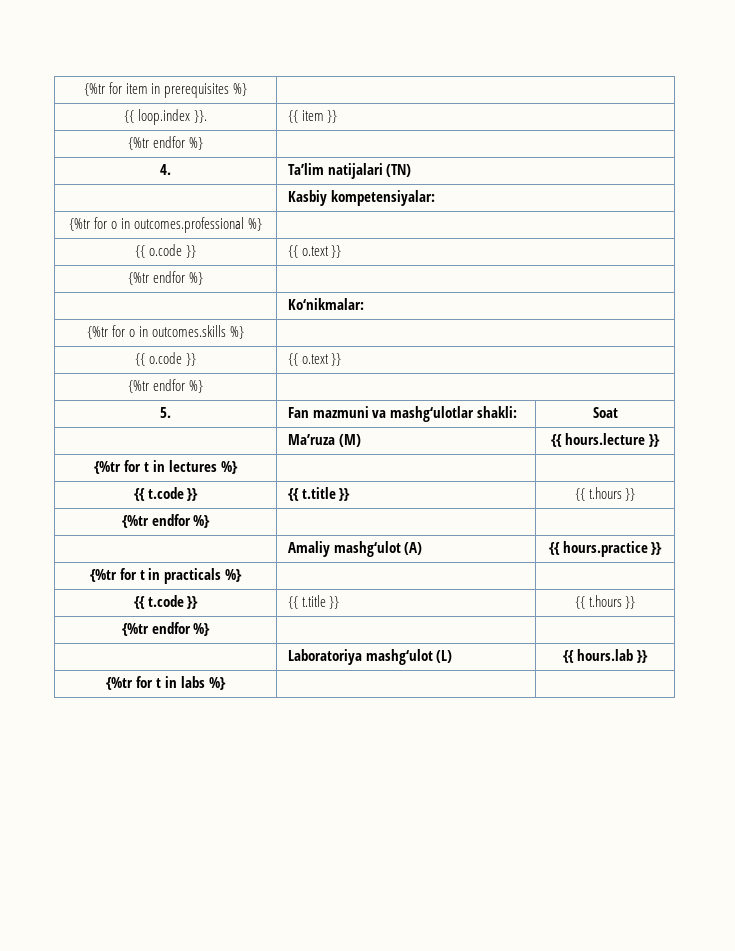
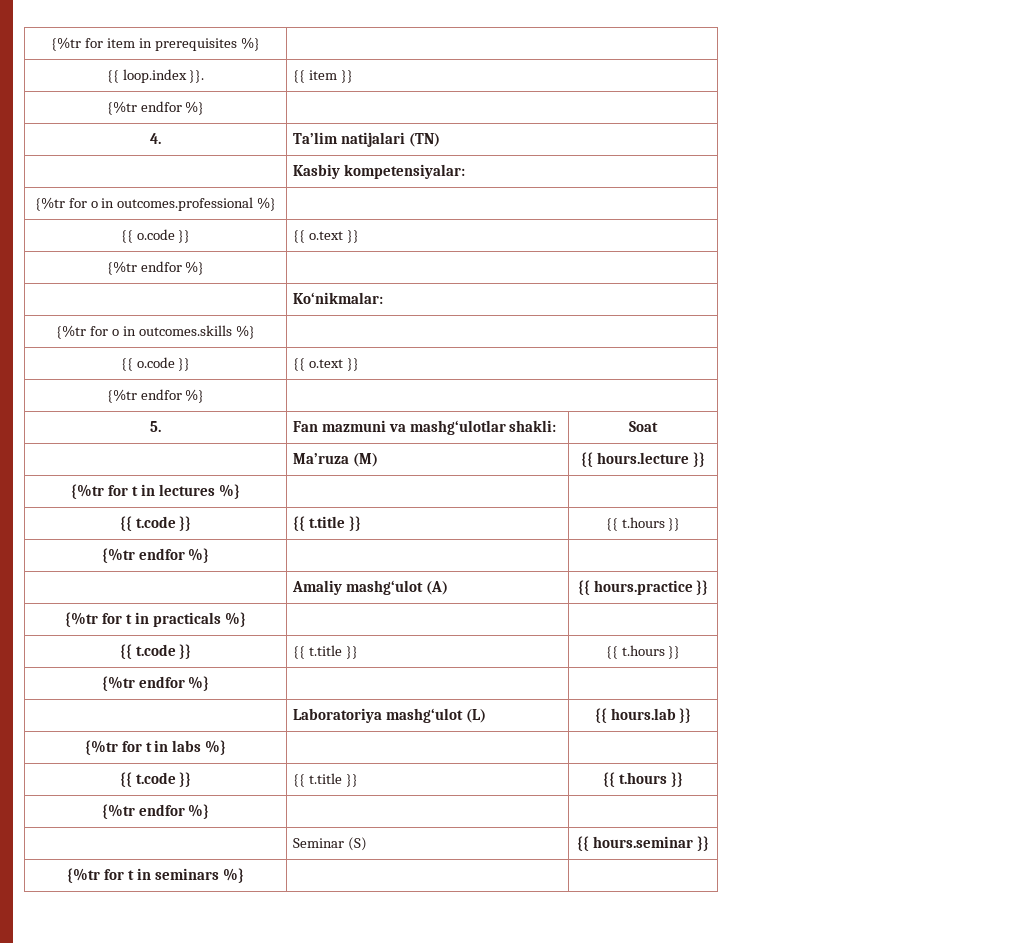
  {%tr for t in labs %} | |
+ {{ t.code }} | {{ t.title }} | {{ t.hours }}
+ {%tr endfor %} | |
+ | Seminar (S) | {{ hours.seminar }}
+ {%tr for t in seminars %} | |

